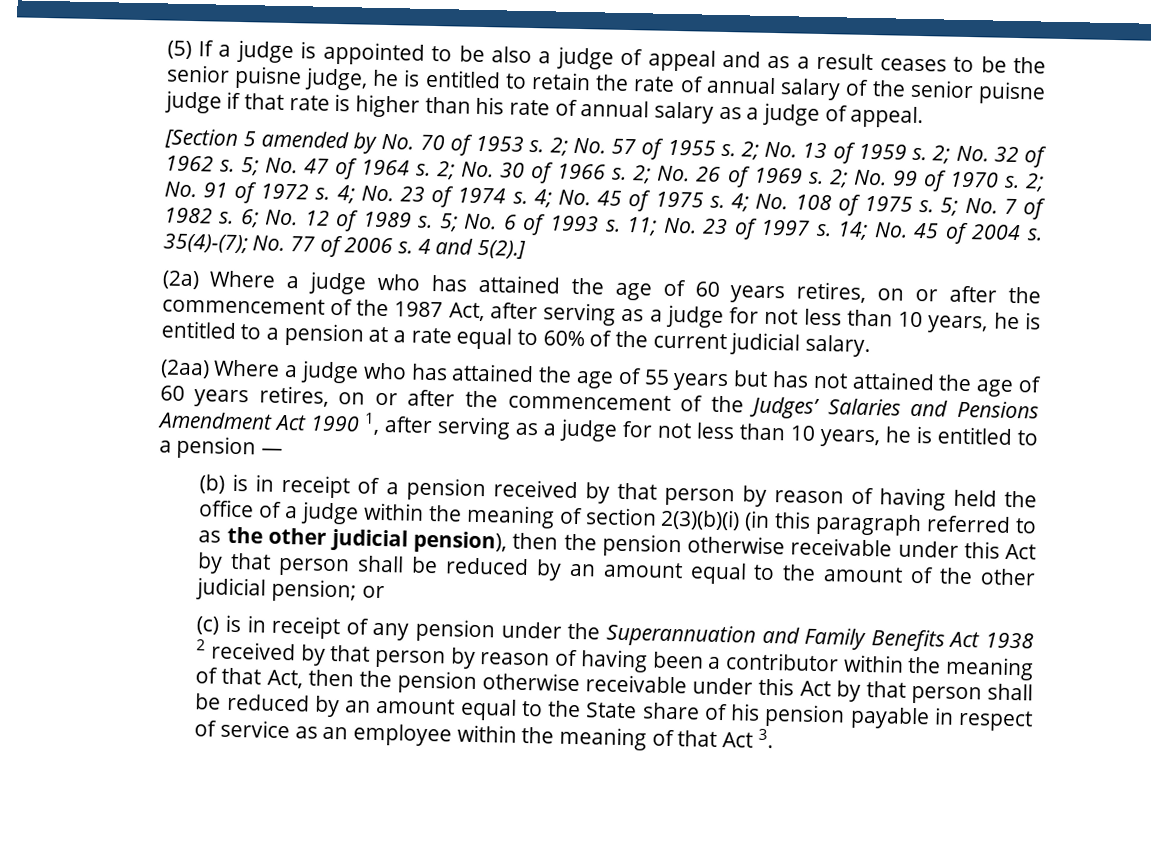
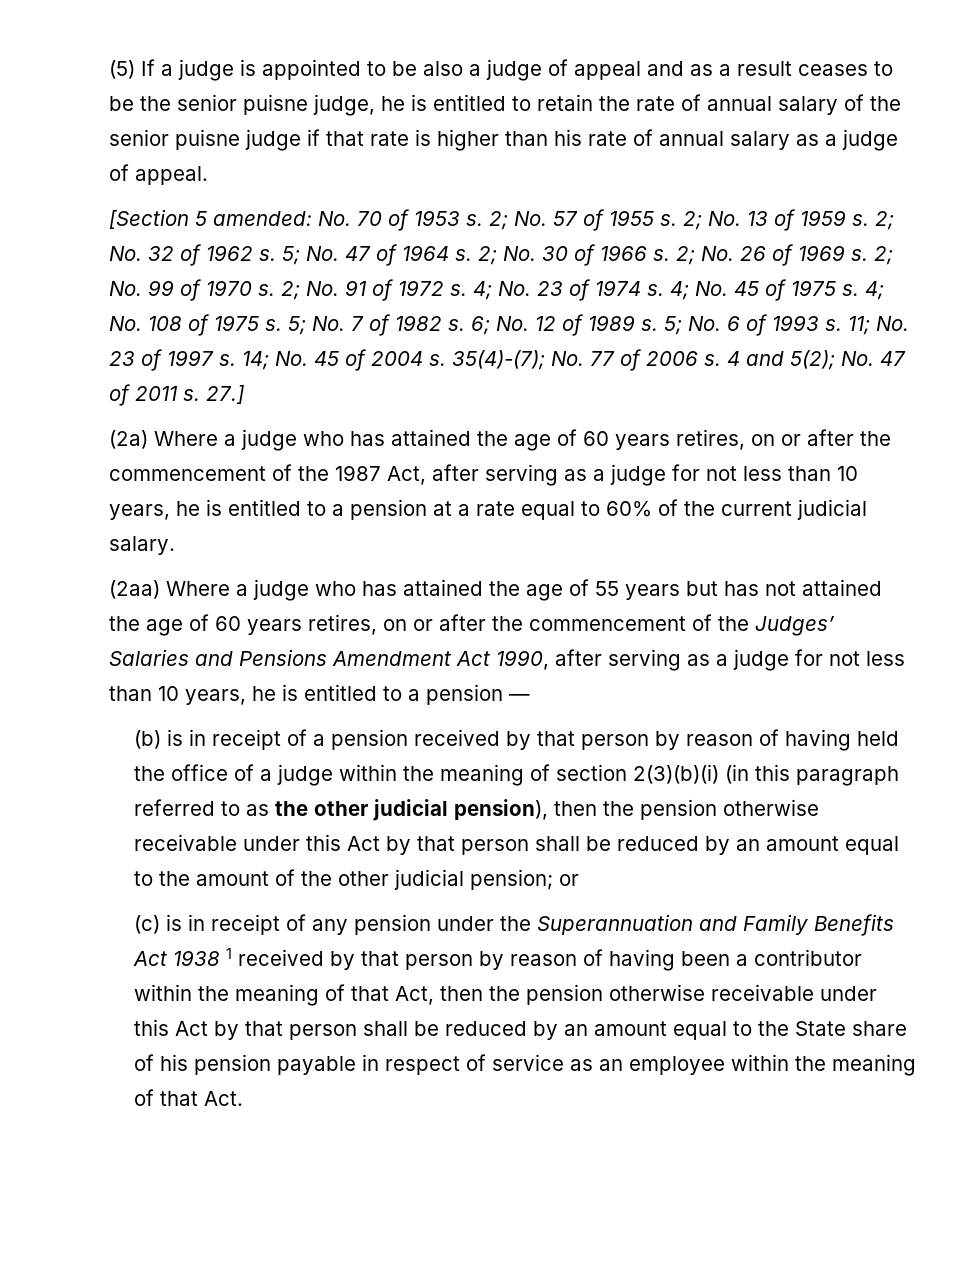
- [Section 5 amended by No. 70 of 1953 s.
+ [Section 5 amended: No. 70 of 1953 s.
- 4 and 5(2).]
+ 4 and 5(2); No. 47 of 2011 s. 27.]
- (2aa) Where a judge who has attained the age of 55 years but has not attained the age of 60 years retires, on or after the commencement of the Judges’ Salaries and Pensions Amendment Act 1990 1, after serving as a judge for not less than 10 years, he is entitled to a pension —
+ (2aa) Where a judge who has attained the age of 55 years but has not attained the age of 60 years retires, on or after the commencement of the Judges’ Salaries and Pensions Amendment Act 1990, after serving as a judge for not less than 10 years, he is entitled to a pension —
- (c) is in receipt of any pension under the Superannuation and Family Benefits Act 1938 2 received by that person by reason of having been a contributor within the meaning of that Act, then the pension otherwise receivable under this Act by that person shall be reduced by an amount equal to the State share of his pension payable in respect of service as an employee within the meaning of that Act 3.
+ (c) is in receipt of any pension under the Superannuation and Family Benefits Act 1938 1 received by that person by reason of having been a contributor within the meaning of that Act, then the pension otherwise receivable under this Act by that person shall be reduced by an amount equal to the State share of his pension payable in respect of service as an employee within the meaning of that Act.

